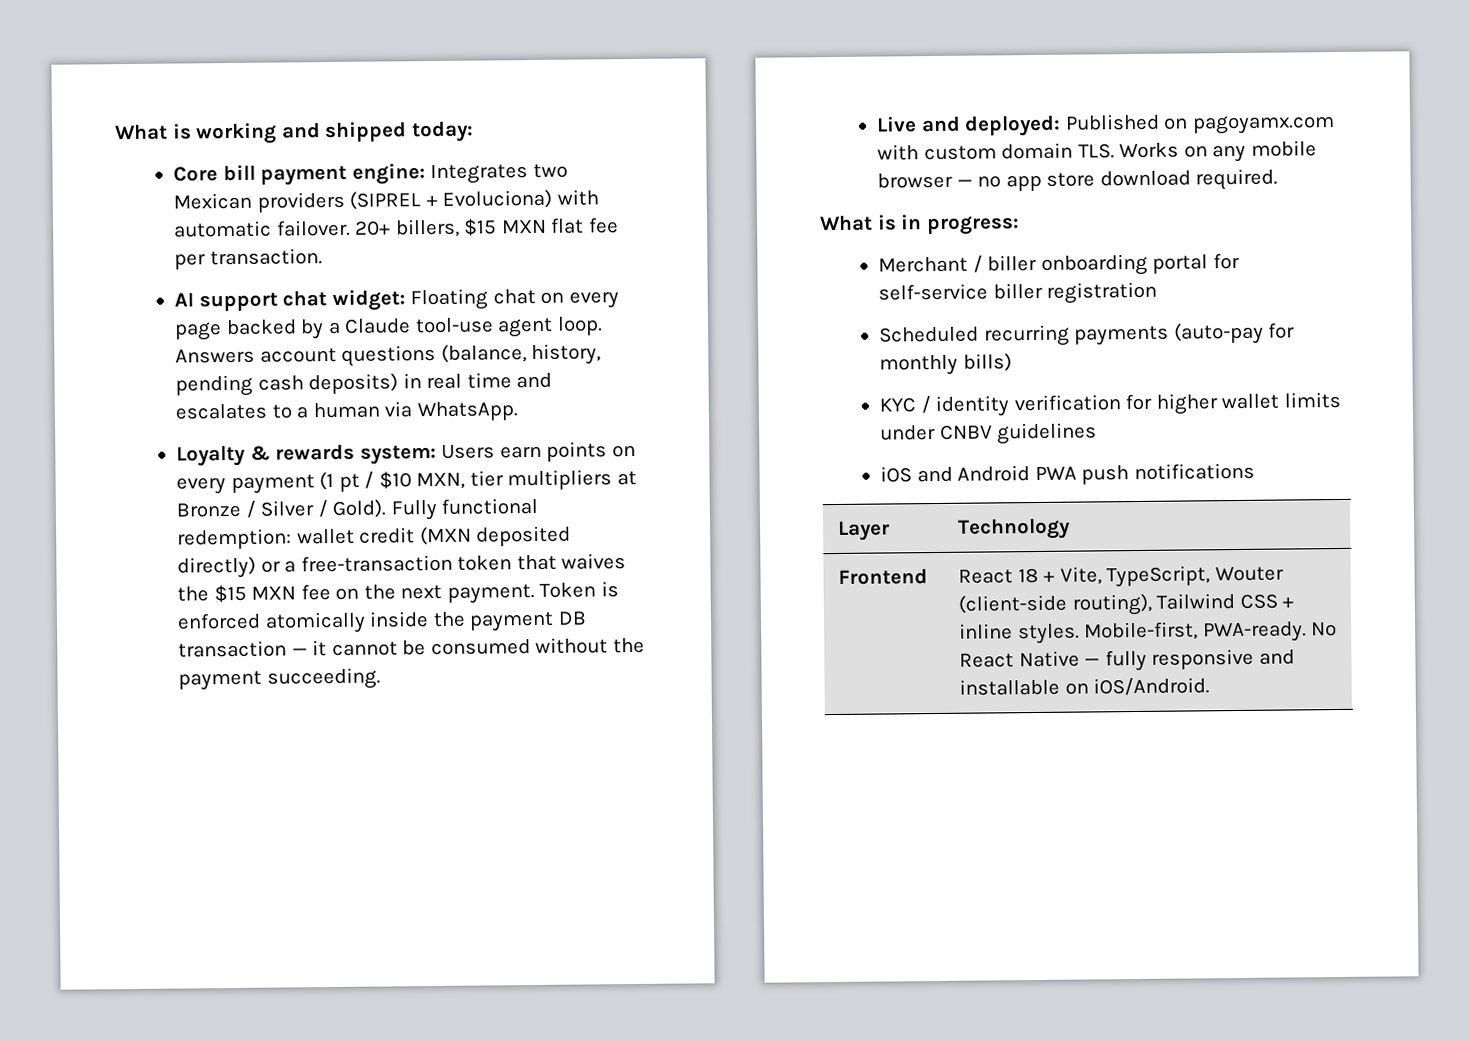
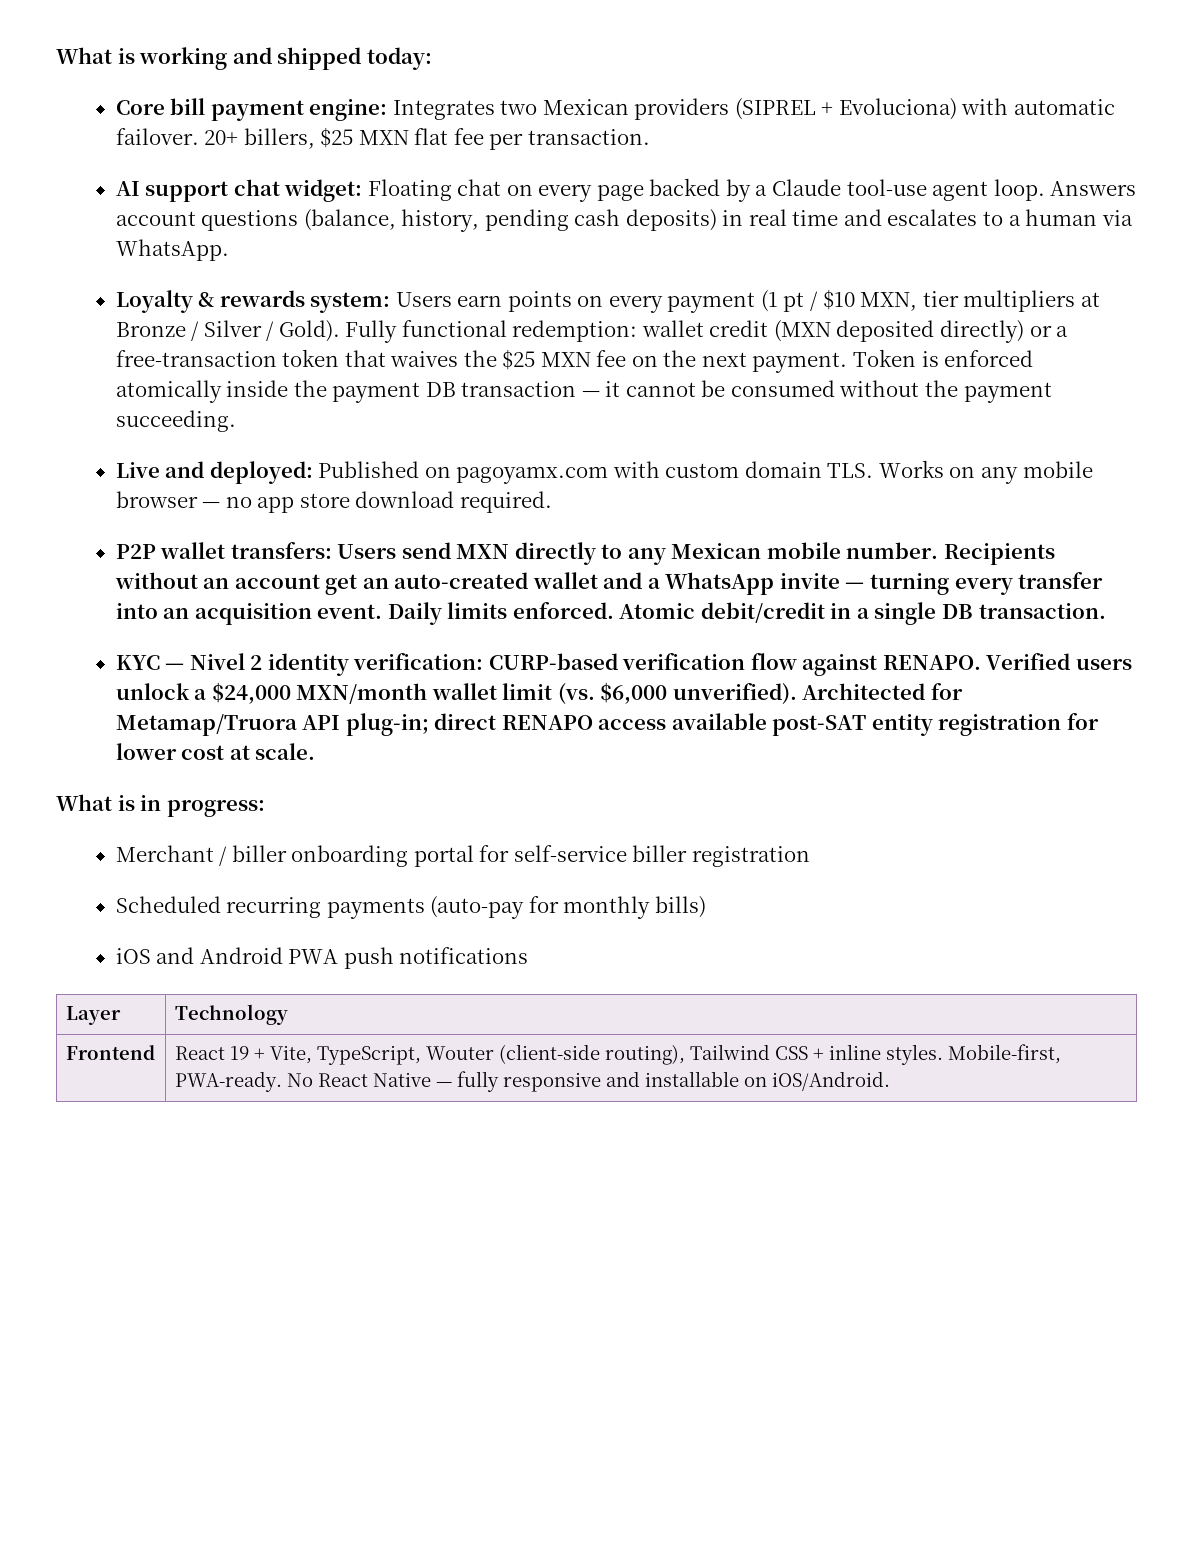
- 20+ billers, $15 MXN flat fee per transaction.
+ 20+ billers, $25 MXN flat fee per transaction.
- Fully functional redemption: wallet credit (MXN deposited directly) or a free-transaction token that waives the $15 MXN fee on the next payment.
+ Fully functional redemption: wallet credit (MXN deposited directly) or a free-transaction token that waives the $25 MXN fee on the next payment.
+ P2P wallet transfers: Users send MXN directly to any Mexican mobile number. Recipients without an account get an auto-created wallet and a WhatsApp invite — turning every transfer into an acquisition event. Daily limits enforced. Atomic debit/credit in a single DB transaction.
+ KYC — Nivel 2 identity verification: CURP-based verification flow against RENAPO. Verified users unlock a $24,000 MXN/month wallet limit (vs. $6,000 unverified). Architected for Metamap/Truora API plug-in; direct RENAPO access available post-SAT entity registration for lower cost at scale.
- KYC / identity verification for higher wallet limits under CNBV guidelines
- Frontend | React 18 + Vite, TypeScript, Wouter (client-side routing), Tailwind CSS + inline styles. Mobile-first, PWA-ready. No React Native — fully responsive and installable on iOS/Android.
+ Frontend | React 19 + Vite, TypeScript, Wouter (client-side routing), Tailwind CSS + inline styles. Mobile-first, PWA-ready. No React Native — fully responsive and installable on iOS/Android.

